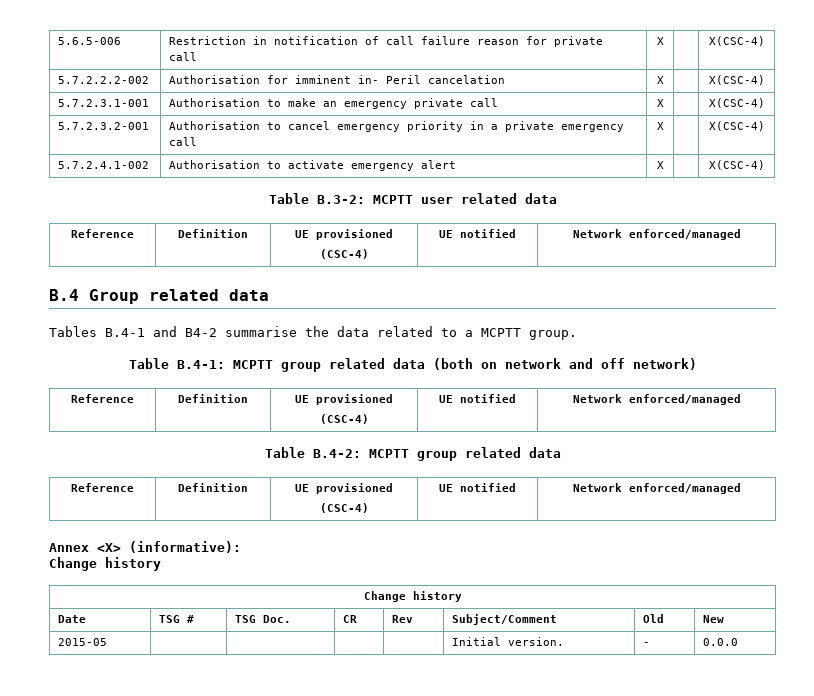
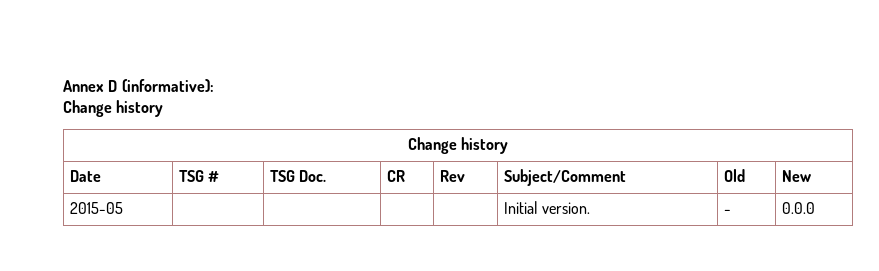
- 5.6.5-006 | Restriction in notification of call failure reason for private call | X | | X(CSC-4)
- 5.7.2.2.2-002 | Authorisation for imminent in- Peril cancelation | X | | X(CSC-4)
- 5.7.2.3.1-001 | Authorisation to make an emergency private call | X | | X(CSC-4)
- 5.7.2.3.2-001 | Authorisation to cancel emergency priority in a private emergency call | X | | X(CSC-4)
- 5.7.2.4.1-002 | Authorisation to activate emergency alert | X | | X(CSC-4)
- Table B.3-2: MCPTT user related data
- Reference | Definition | UE provisioned
- (CSC-4) | UE notified | Network enforced/managed
- B.4 Group related data
- Tables B.4-1 and B4-2 summarise the data related to a MCPTT group.
- Table B.4-1: MCPTT group related data (both on network and off network)
- Reference | Definition | UE provisioned
- (CSC-4) | UE notified | Network enforced/managed
- Table B.4-2: MCPTT group related data
- Reference | Definition | UE provisioned
- (CSC-4) | UE notified | Network enforced/managed
- Annex <X> (informative):
+ Annex D (informative):

